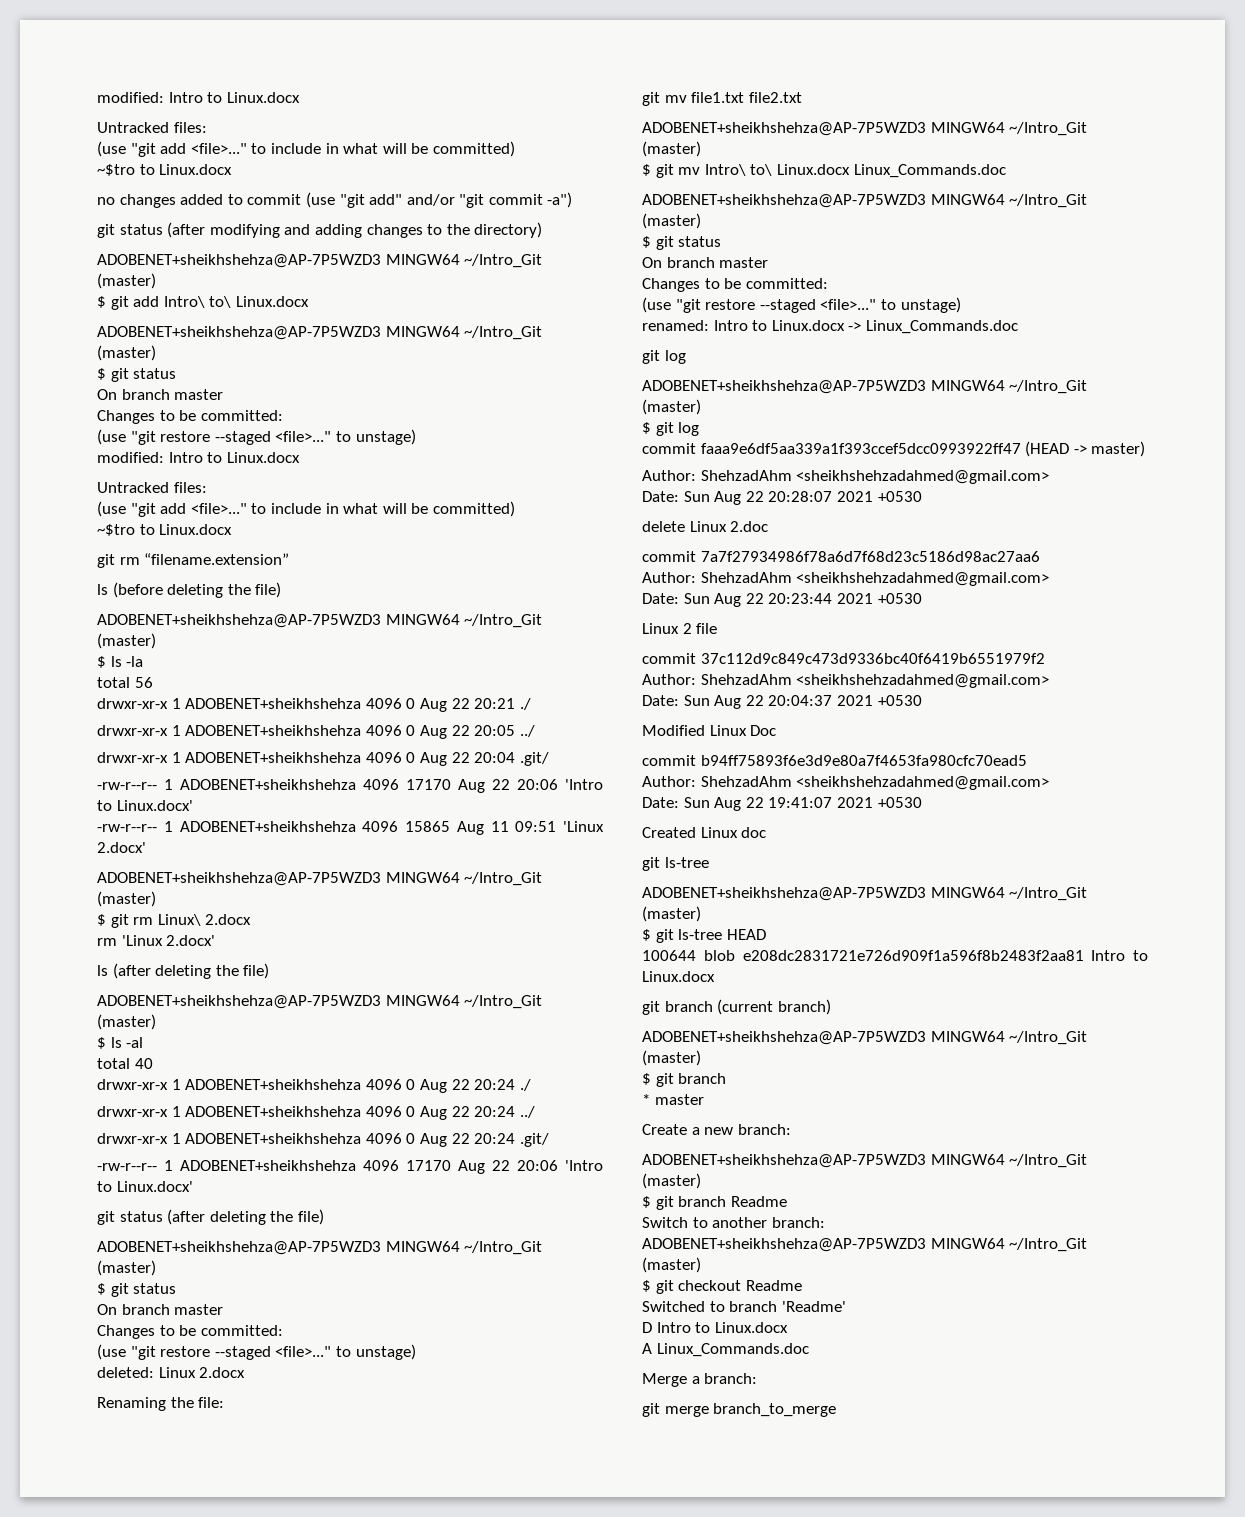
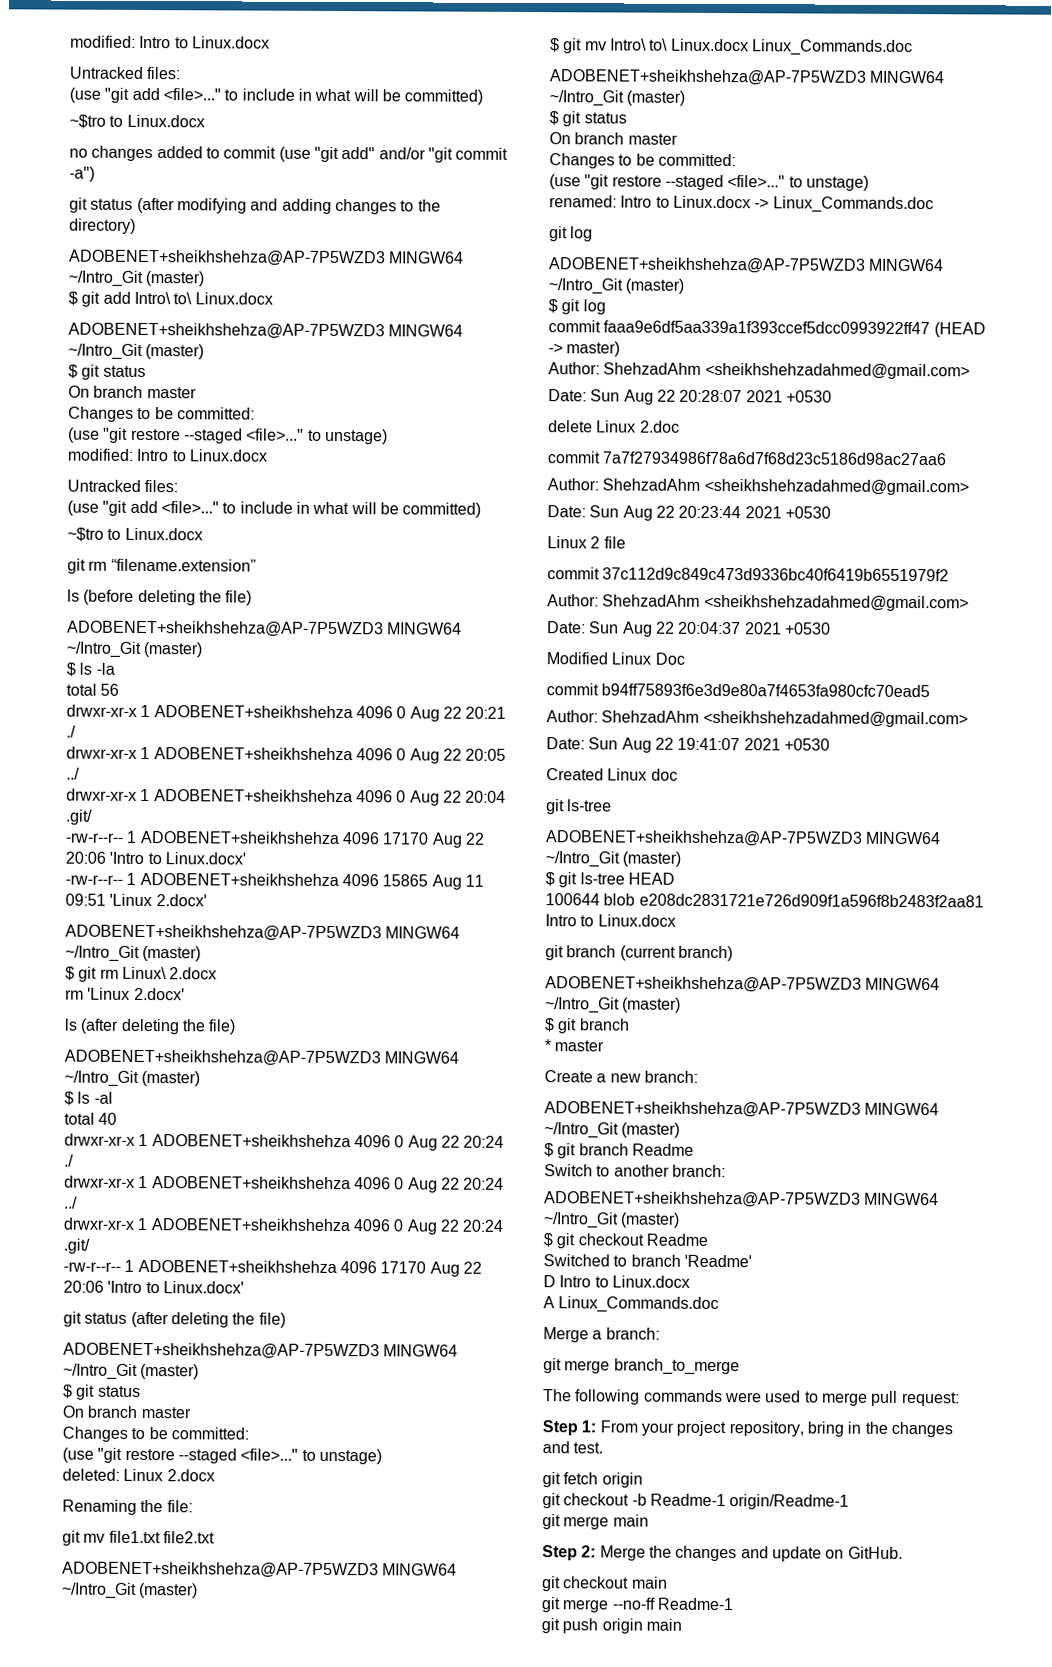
+ The following commands were used to merge pull request:
+ Step 1: From your project repository, bring in the changes and test.
+ git fetch origin
+ git checkout -b Readme-1 origin/Readme-1
+ git merge main
+ Step 2: Merge the changes and update on GitHub.
+ git checkout main
+ git merge --no-ff Readme-1
+ git push origin main

